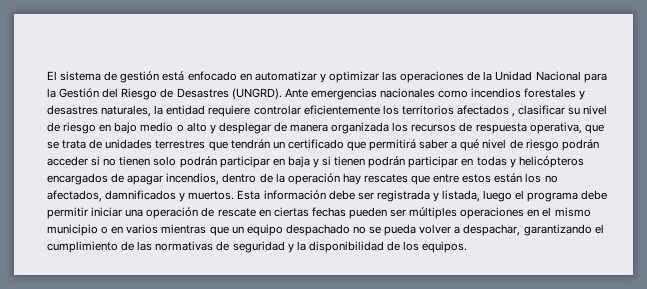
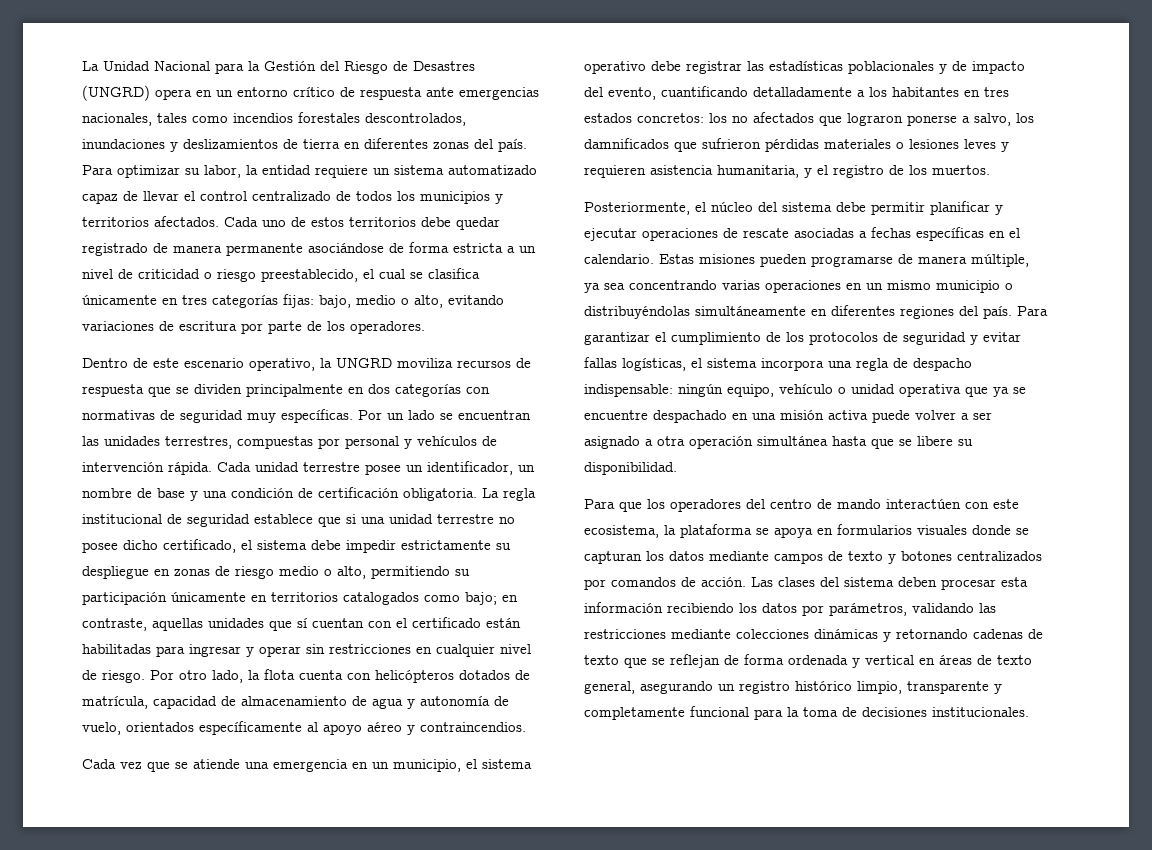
- El sistema de gestión está enfocado en automatizar y optimizar las operaciones de la Unidad Nacional para la Gestión del Riesgo de Desastres (UNGRD). Ante emergencias nacionales como incendios forestales y desastres naturales, la entidad requiere controlar eficientemente los territorios afectados , clasificar su nivel de riesgo en bajo medio o alto y desplegar de manera organizada los recursos de respuesta operativa, que se trata de unidades terrestres que tendrán un certificado que permitirá saber a qué nivel de riesgo podrán acceder si no tienen solo podrán participar en baja y si tienen podrán participar en todas y helicópteros encargados de apagar incendios, dentro de la operación hay rescates que entre estos están los no afectados, damnificados y muertos. Esta información debe ser registrada y listada, luego el programa debe permitir iniciar una operación de rescate en ciertas fechas pueden ser múltiples operaciones en el mismo municipio o en varios mientras que un equipo despachado no se pueda volver a despachar, garantizando el cumplimiento de las normativas de seguridad y la disponibilidad de los equipos.
+ La Unidad Nacional para la Gestión del Riesgo de Desastres (UNGRD) opera en un entorno crítico de respuesta ante emergencias nacionales, tales como incendios forestales descontrolados, inundaciones y deslizamientos de tierra en diferentes zonas del país. Para optimizar su labor, la entidad requiere un sistema automatizado capaz de llevar el control centralizado de todos los municipios y territorios afectados. Cada uno de estos territorios debe quedar registrado de manera permanente asociándose de forma estricta a un nivel de criticidad o riesgo preestablecido, el cual se clasifica únicamente en tres categorías fijas: bajo, medio o alto, evitando variaciones de escritura por parte de los operadores.
+ Dentro de este escenario operativo, la UNGRD moviliza recursos de respuesta que se dividen principalmente en dos categorías con normativas de seguridad muy específicas. Por un lado se encuentran las unidades terrestres, compuestas por personal y vehículos de intervención rápida. Cada unidad terrestre posee un identificador, un nombre de base y una condición de certificación obligatoria. La regla institucional de seguridad establece que si una unidad terrestre no posee dicho certificado, el sistema debe impedir estrictamente su despliegue en zonas de riesgo medio o alto, permitiendo su participación únicamente en territorios catalogados como bajo; en contraste, aquellas unidades que sí cuentan con el certificado están habilitadas para ingresar y operar sin restricciones en cualquier nivel de riesgo. Por otro lado, la flota cuenta con helicópteros dotados de matrícula, capacidad de almacenamiento de agua y autonomía de vuelo, orientados específicamente al apoyo aéreo y contraincendios.
+ Cada vez que se atiende una emergencia en un municipio, el sistema operativo debe registrar las estadísticas poblacionales y de impacto del evento, cuantificando detalladamente a los habitantes en tres estados concretos: los no afectados que lograron ponerse a salvo, los damnificados que sufrieron pérdidas materiales o lesiones leves y requieren asistencia humanitaria, y el registro de los muertos.
+ Posteriormente, el núcleo del sistema debe permitir planificar y ejecutar operaciones de rescate asociadas a fechas específicas en el calendario. Estas misiones pueden programarse de manera múltiple, ya sea concentrando varias operaciones en un mismo municipio o distribuyéndolas simultáneamente en diferentes regiones del país. Para garantizar el cumplimiento de los protocolos de seguridad y evitar fallas logísticas, el sistema incorpora una regla de despacho indispensable: ningún equipo, vehículo o unidad operativa que ya se encuentre despachado en una misión activa puede volver a ser asignado a otra operación simultánea hasta que se libere su disponibilidad.
+ Para que los operadores del centro de mando interactúen con este ecosistema, la plataforma se apoya en formularios visuales donde se capturan los datos mediante campos de texto y botones centralizados por comandos de acción. Las clases del sistema deben procesar esta información recibiendo los datos por parámetros, validando las restricciones mediante colecciones dinámicas y retornando cadenas de texto que se reflejan de forma ordenada y vertical en áreas de texto general, asegurando un registro histórico limpio, transparente y completamente funcional para la toma de decisiones institucionales.

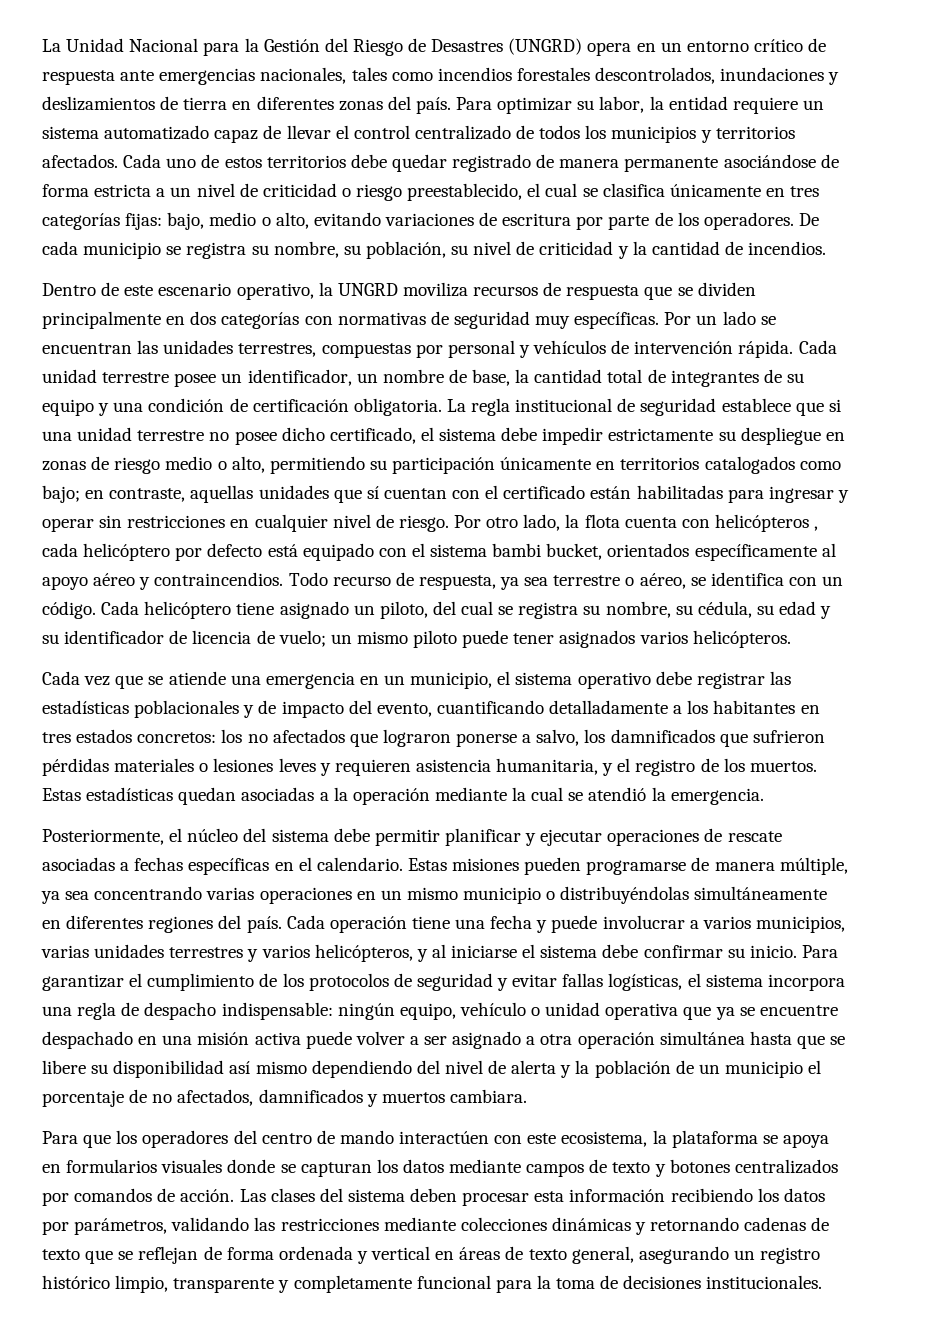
+ De cada municipio se registra su nombre, su población, su nivel de criticidad y la cantidad de incendios.
- Cada unidad terrestre posee un identificador, un nombre de base y una condición de certificación obligatoria.
+ Cada unidad terrestre posee un identificador, un nombre de base, la cantidad total de integrantes de su equipo y una condición de certificación obligatoria.
- Por otro lado, la flota cuenta con helicópteros dotados de matrícula, capacidad de almacenamiento de agua y autonomía de vuelo, orientados específicamente al apoyo aéreo y contraincendios.
+ Por otro lado, la flota cuenta con helicópteros , cada helicóptero por defecto está equipado con el sistema bambi bucket, orientados específicamente al apoyo aéreo y contraincendios. Todo recurso de respuesta, ya sea terrestre o aéreo, se identifica con un código. Cada helicóptero tiene asignado un piloto, del cual se registra su nombre, su cédula, su edad y su identificador de licencia de vuelo; un mismo piloto puede tener asignados varios helicópteros.
+ Estas estadísticas quedan asociadas a la operación mediante la cual se atendió la emergencia.
+ Cada operación tiene una fecha y puede involucrar a varios municipios, varias unidades terrestres y varios helicópteros, y al iniciarse el sistema debe confirmar su inicio.
- Para garantizar el cumplimiento de los protocolos de seguridad y evitar fallas logísticas, el sistema incorpora una regla de despacho indispensable: ningún equipo, vehículo o unidad operativa que ya se encuentre despachado en una misión activa puede volver a ser asignado a otra operación simultánea hasta que se libere su disponibilidad.
+ Para garantizar el cumplimiento de los protocolos de seguridad y evitar fallas logísticas, el sistema incorpora una regla de despacho indispensable: ningún equipo, vehículo o unidad operativa que ya se encuentre despachado en una misión activa puede volver a ser asignado a otra operación simultánea hasta que se libere su disponibilidad así mismo dependiendo del nivel de alerta y la población de un municipio el porcentaje de no afectados, damnificados y muertos cambiara.

